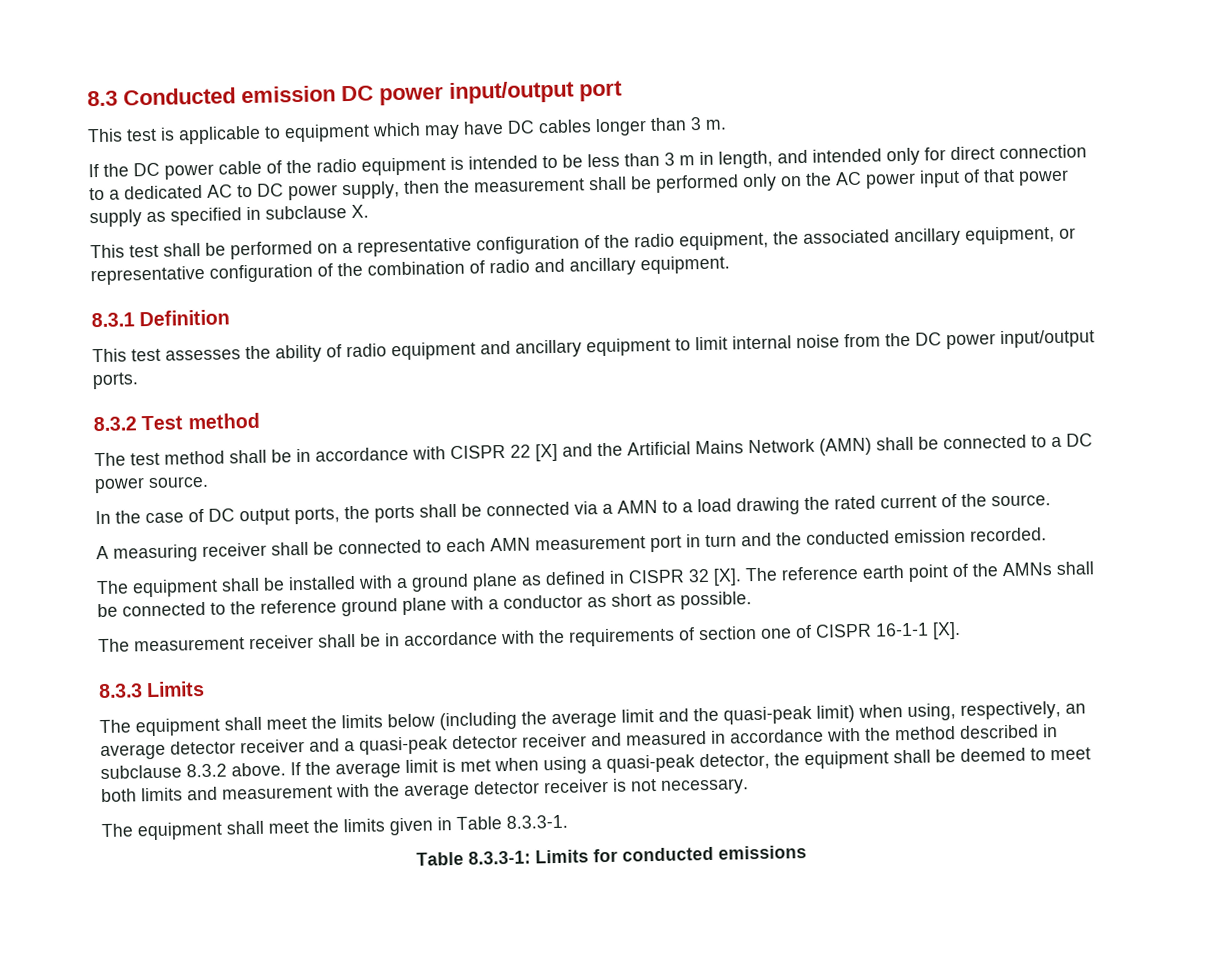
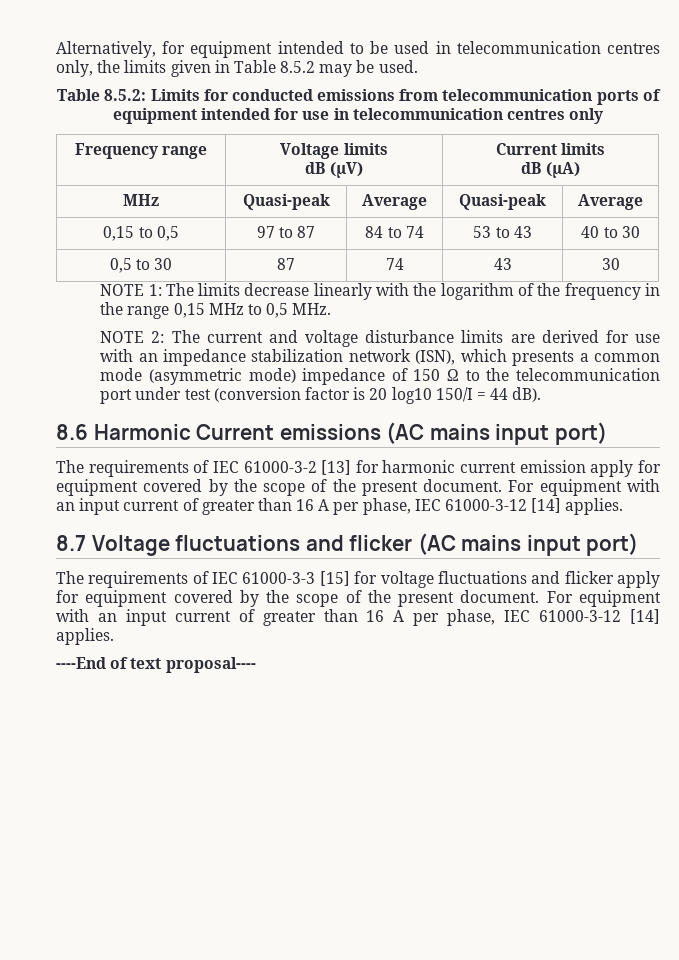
- 8.3 Conducted emission DC power input/output port
- This test is applicable to equipment which may have DC cables longer than 3 m.
- If the DC power cable of the radio equipment is intended to be less than 3 m in length, and intended only for direct connection to a dedicated AC to DC power supply, then the measurement shall be performed only on the AC power input of that power supply as specified in subclause X.
- This test shall be performed on a representative configuration of the radio equipment, the associated ancillary equipment, or representative configuration of the combination of radio and ancillary equipment.
- 8.3.1 Definition
- This test assesses the ability of radio equipment and ancillary equipment to limit internal noise from the DC power input/output ports.
- 8.3.2 Test method
- The test method shall be in accordance with CISPR 22 [X] and the Artificial Mains Network (AMN) shall be connected to a DC power source.
- In the case of DC output ports, the ports shall be connected via a AMN to a load drawing the rated current of the source.
- A measuring receiver shall be connected to each AMN measurement port in turn and the conducted emission recorded.
- The equipment shall be installed with a ground plane as defined in CISPR 32 [X]. The reference earth point of the AMNs shall be connected to the reference ground plane with a conductor as short as possible.
- The measurement receiver shall be in accordance with the requirements of section one of CISPR 16-1-1 [X].
- 8.3.3 Limits
- The equipment shall meet the limits below (including the average limit and the quasi-peak limit) when using, respectively, an average detector receiver and a quasi-peak detector receiver and measured in accordance with the method described in subclause 8.3.2 above. If the average limit is met when using a quasi-peak detector, the equipment shall be deemed to meet both limits and measurement with the average detector receiver is not necessary.
- The equipment shall meet the limits given in Table 8.3.3-1.
- Table 8.3.3-1: Limits for conducted emissions
+ Alternatively, for equipment intended to be used in telecommunication centres only, the limits given in Table 8.5.2 may be used.
+ Table 8.5.2: Limits for conducted emissions from telecommunication ports of equipment intended for use in telecommunication centres only
+ Frequency range | Voltage limits
+ dB (µV) | Current limits
+ dB (µA)
+ MHz | Quasi-peak | Average | Quasi-peak | Average
+ 0,15 to 0,5 | 97 to 87 | 84 to 74 | 53 to 43 | 40 to 30
+ 0,5 to 30 | 87 | 74 | 43 | 30
+ NOTE 1: The limits decrease linearly with the logarithm of the frequency in the range 0,15 MHz to 0,5 MHz.
+ NOTE 2: The current and voltage disturbance limits are derived for use with an impedance stabilization network (ISN), which presents a common mode (asymmetric mode) impedance of 150 Ω to the telecommunication port under test (conversion factor is 20 log10 150/I = 44 dB).
+ 8.6 Harmonic Current emissions (AC mains input port)
+ The requirements of IEC 61000-3-2 [13] for harmonic current emission apply for equipment covered by the scope of the present document. For equipment with an input current of greater than 16 A per phase, IEC 61000-3-12 [14] applies.
+ 8.7 Voltage fluctuations and flicker (AC mains input port)
+ The requirements of IEC 61000-3-3 [15] for voltage fluctuations and flicker apply for equipment covered by the scope of the present document. For equipment with an input current of greater than 16 A per phase, IEC 61000-3-12 [14] applies.
+ ----End of text proposal----

